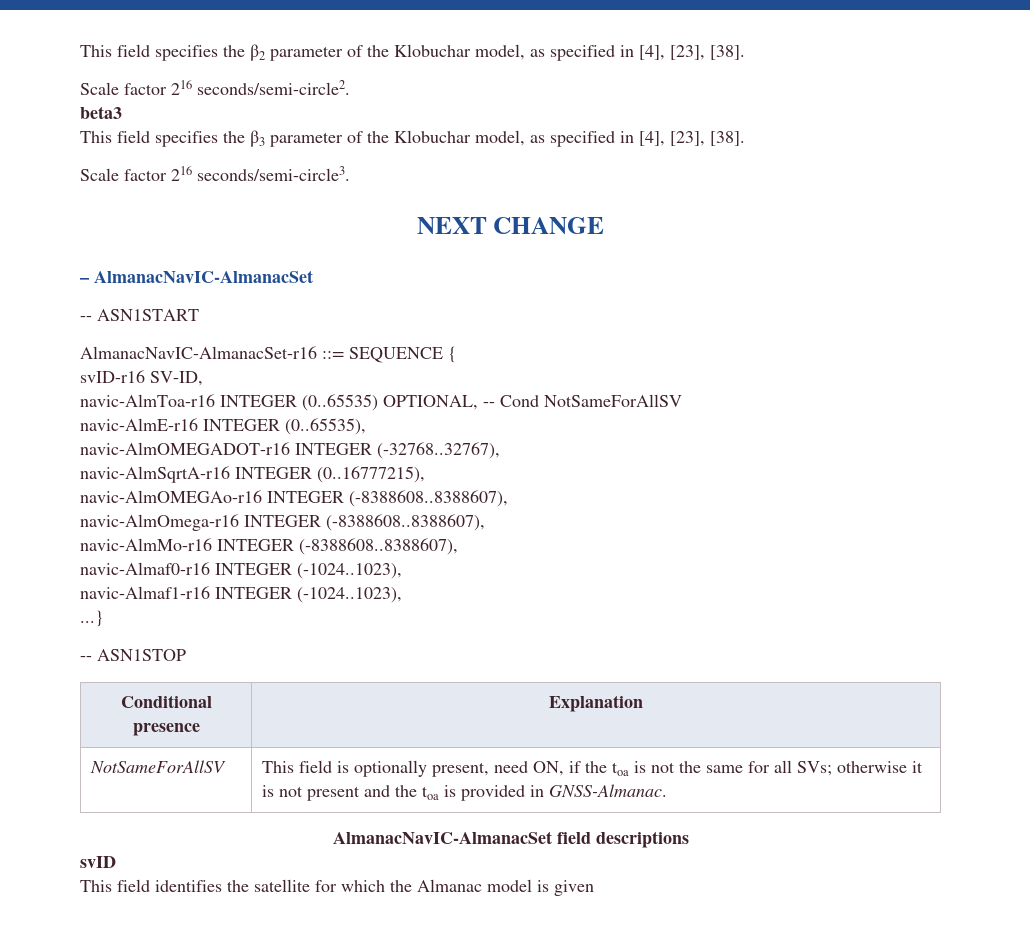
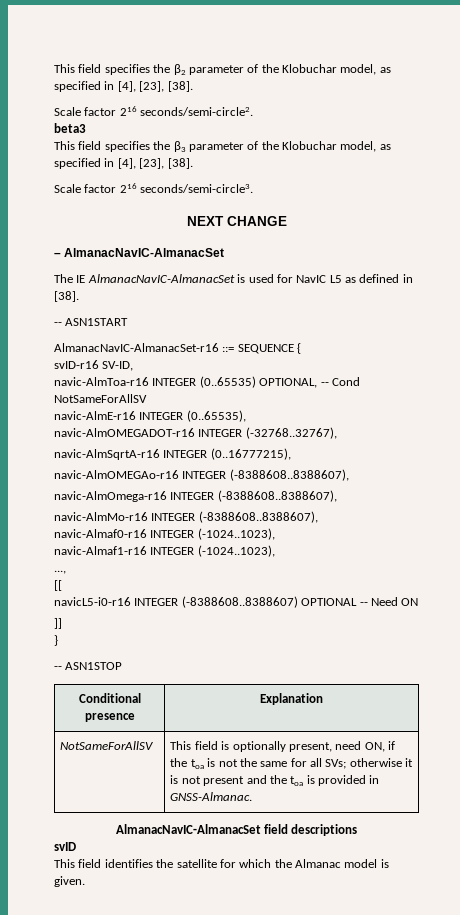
+ The IE AlmanacNavIC-AlmanacSet is used for NavIC L5 as defined in [38].
- ...}
+ ...,
+ [[
+ navicL5-i0-r16 INTEGER (-8388608..8388607) OPTIONAL -- Need ON
+ ]]
+ }
- This field identifies the satellite for which the Almanac model is given
+ This field identifies the satellite for which the Almanac model is given.

